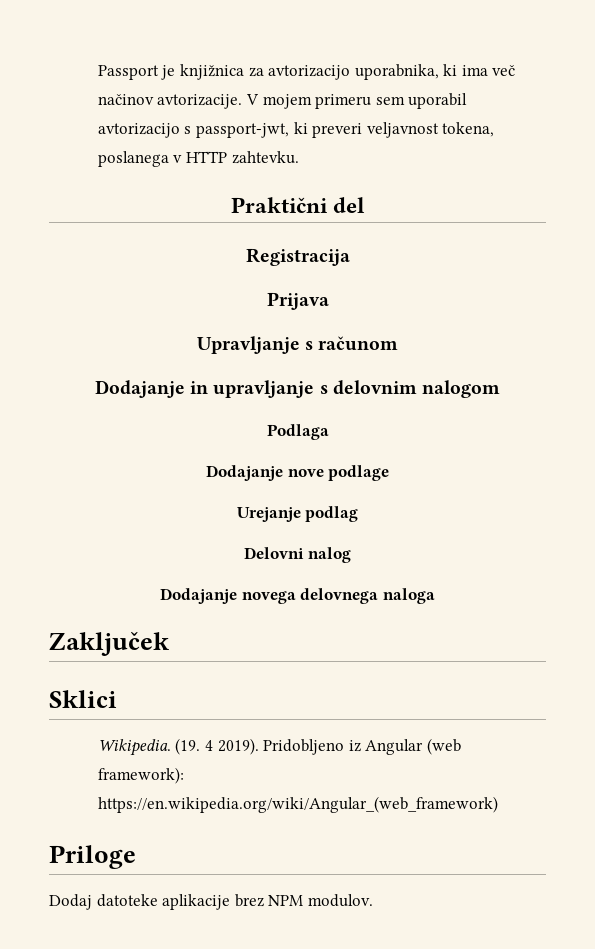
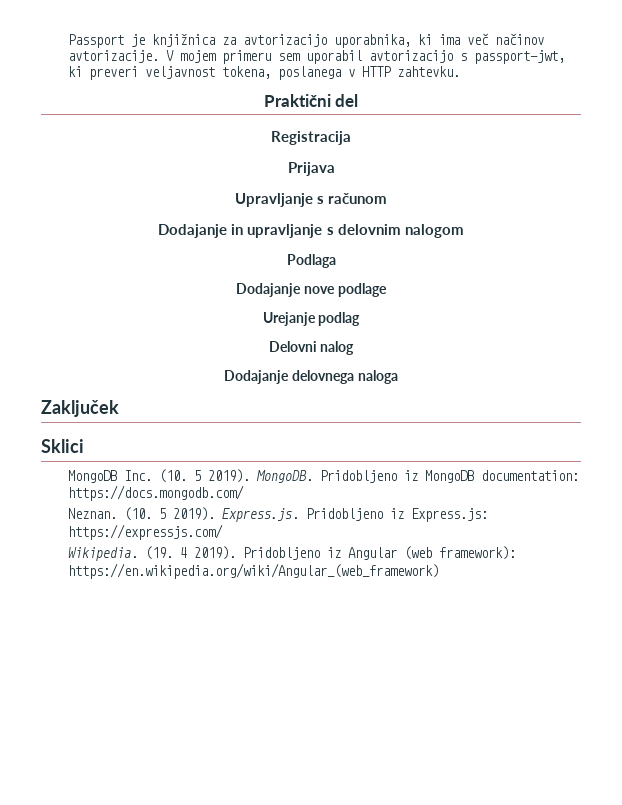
- Dodajanje novega delovnega naloga
+ Dodajanje delovnega naloga
+ MongoDB Inc. (10. 5 2019). MongoDB. Pridobljeno iz MongoDB documentation: https://docs.mongodb.com/
+ Neznan. (10. 5 2019). Express.js. Pridobljeno iz Express.js: https://expressjs.com/
- Priloge
- Dodaj datoteke aplikacije brez NPM modulov.

